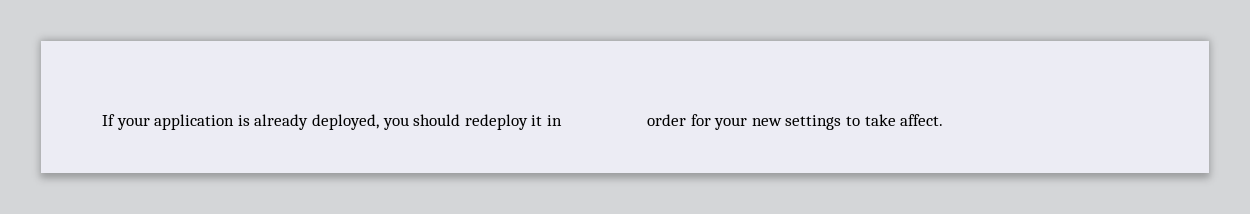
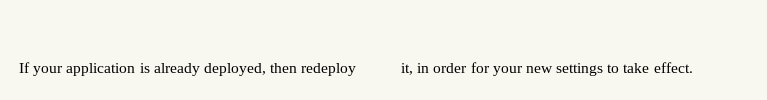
- If your application is already deployed, you should redeploy it in order for your new settings to take affect.
+ If your application is already deployed, then redeploy it, in order for your new settings to take effect.

